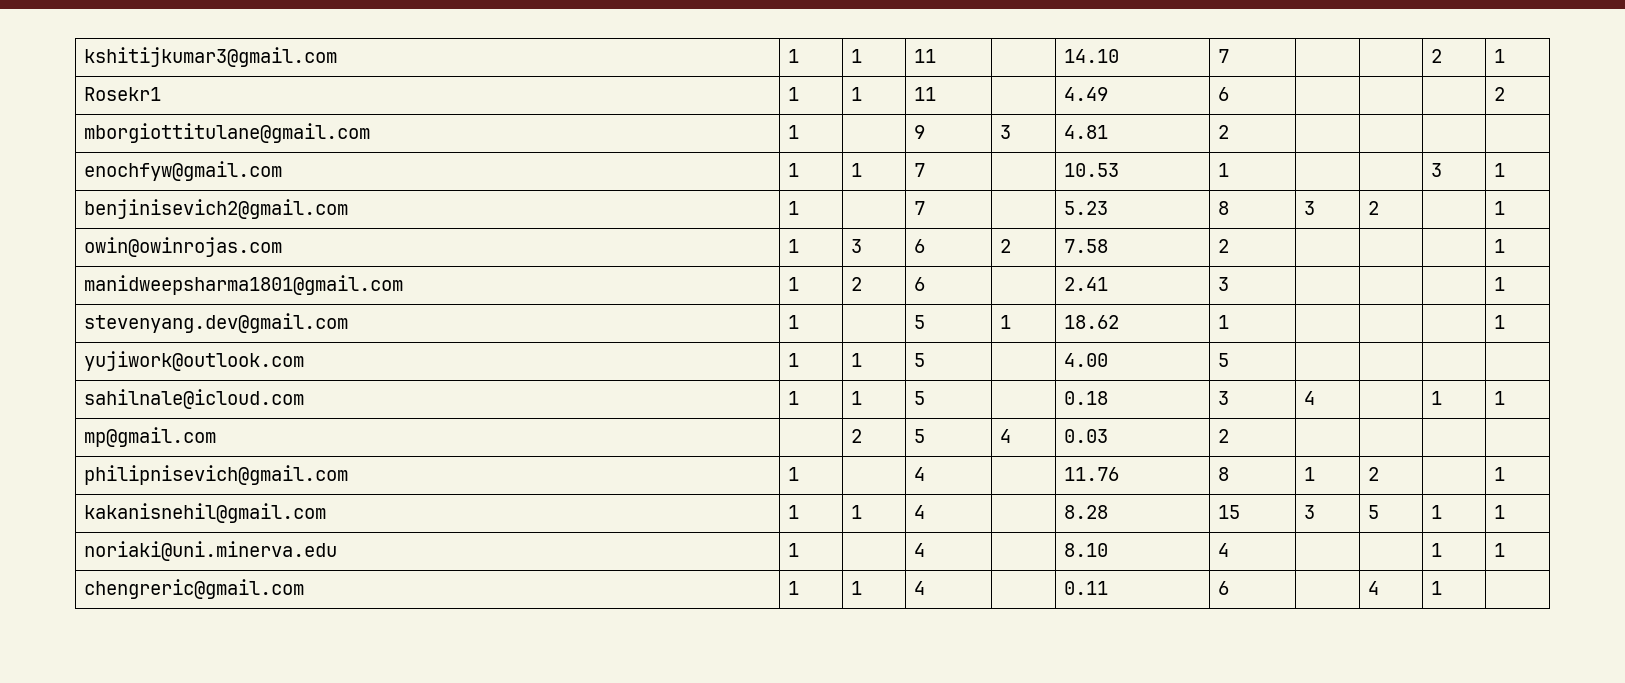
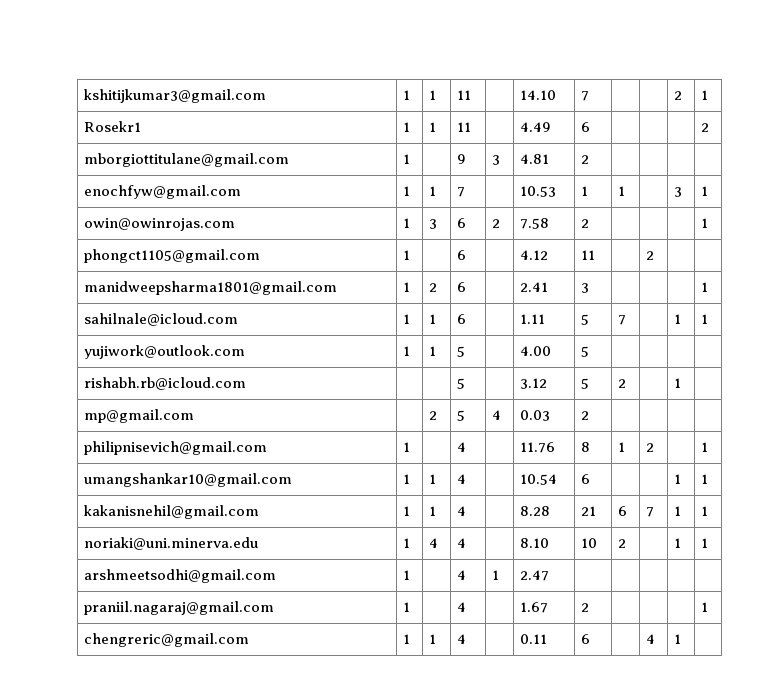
- enochfyw@gmail.com | 1 | 1 | 7 | | 10.53 | 1 | | | 3 | 1
- benjinisevich2@gmail.com | 1 | | 7 | | 5.23 | 8 | 3 | 2 | | 1
+ enochfyw@gmail.com | 1 | 1 | 7 | | 10.53 | 1 | 1 | | 3 | 1
+ phongct1105@gmail.com | 1 | | 6 | | 4.12 | 11 | | 2 | |
- stevenyang.dev@gmail.com | 1 | | 5 | 1 | 18.62 | 1 | | | | 1
+ sahilnale@icloud.com | 1 | 1 | 6 | | 1.11 | 5 | 7 | | 1 | 1
- sahilnale@icloud.com | 1 | 1 | 5 | | 0.18 | 3 | 4 | | 1 | 1
+ rishabh.rb@icloud.com | | | 5 | | 3.12 | 5 | 2 | | 1 |
+ umangshankar10@gmail.com | 1 | 1 | 4 | | 10.54 | 6 | | | 1 | 1
- kakanisnehil@gmail.com | 1 | 1 | 4 | | 8.28 | 15 | 3 | 5 | 1 | 1
+ kakanisnehil@gmail.com | 1 | 1 | 4 | | 8.28 | 21 | 6 | 7 | 1 | 1
- noriaki@uni.minerva.edu | 1 | | 4 | | 8.10 | 4 | | | 1 | 1
+ noriaki@uni.minerva.edu | 1 | 4 | 4 | | 8.10 | 10 | 2 | | 1 | 1
+ arshmeetsodhi@gmail.com | 1 | | 4 | 1 | 2.47 | | | | |
+ praniil.nagaraj@gmail.com | 1 | | 4 | | 1.67 | 2 | | | | 1

